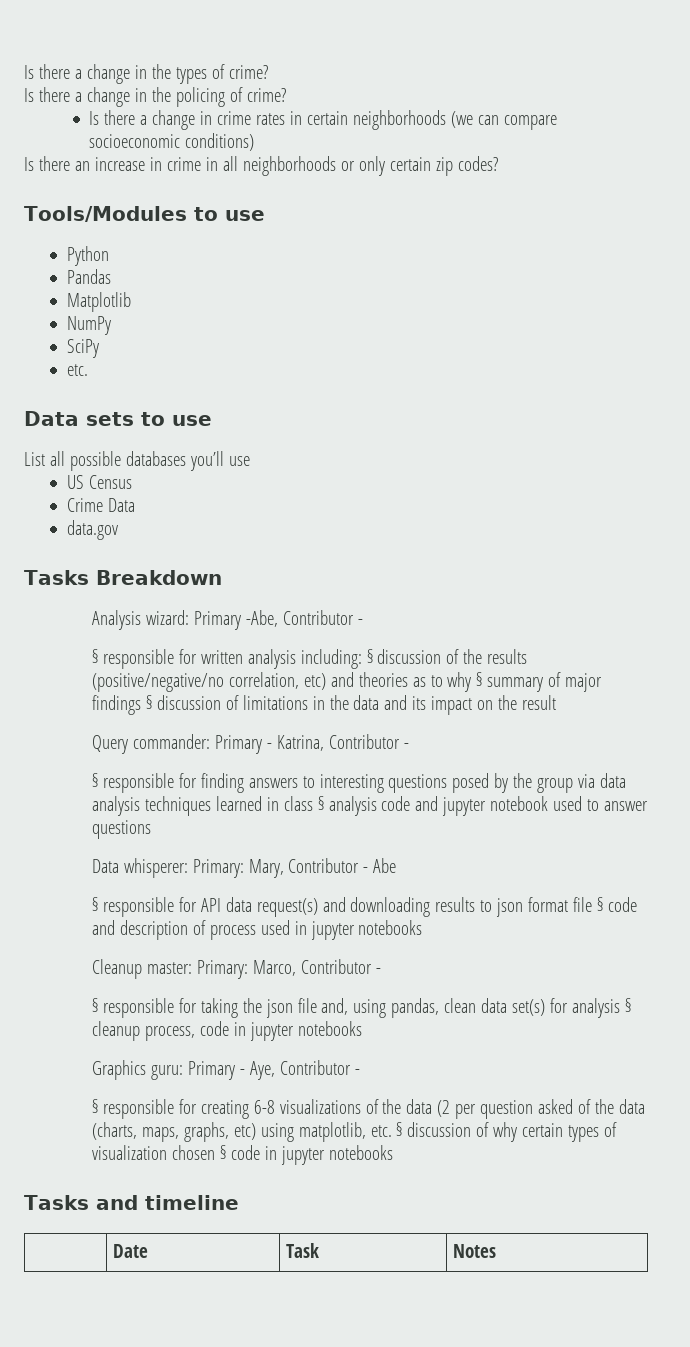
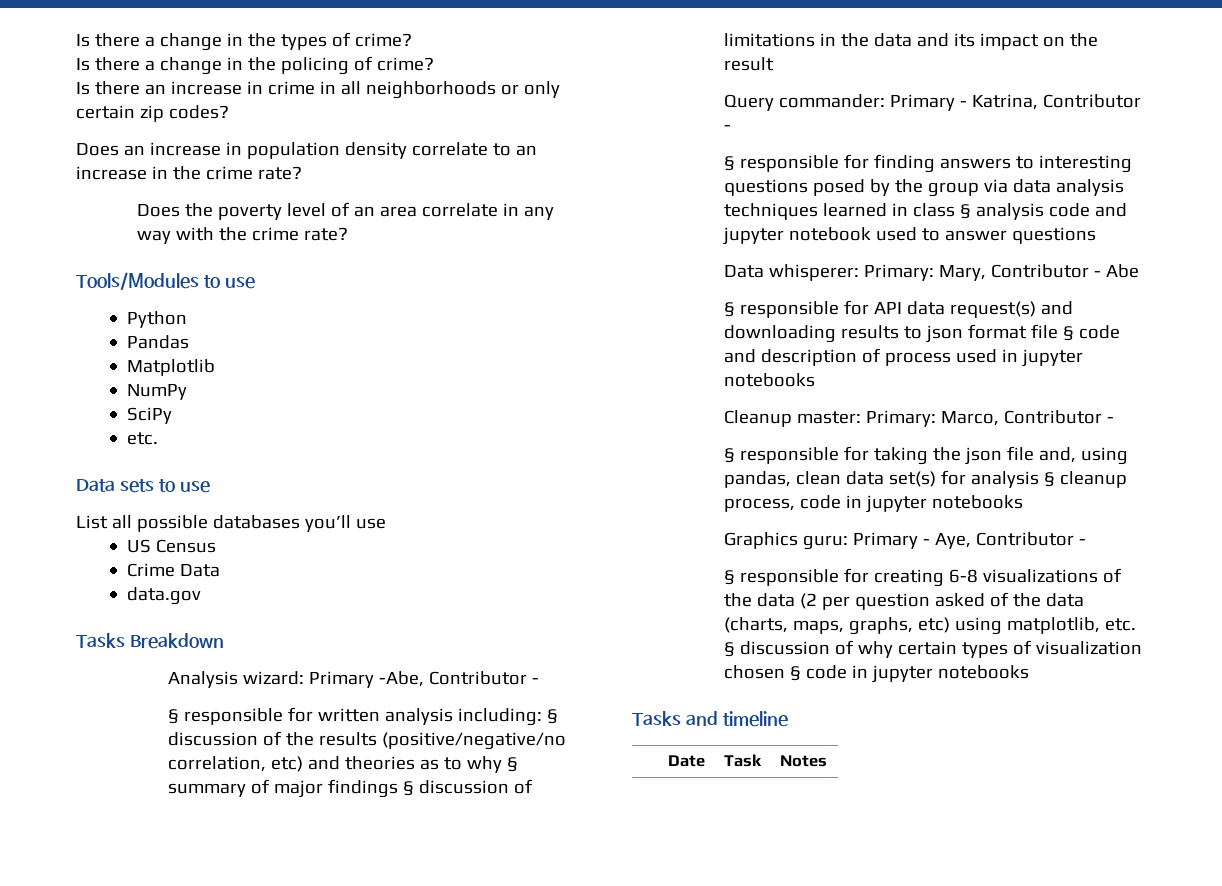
- Is there a change in crime rates in certain neighborhoods (we can compare socioeconomic conditions)
+ Does an increase in population density correlate to an increase in the crime rate?
+ Does the poverty level of an area correlate in any way with the crime rate?

